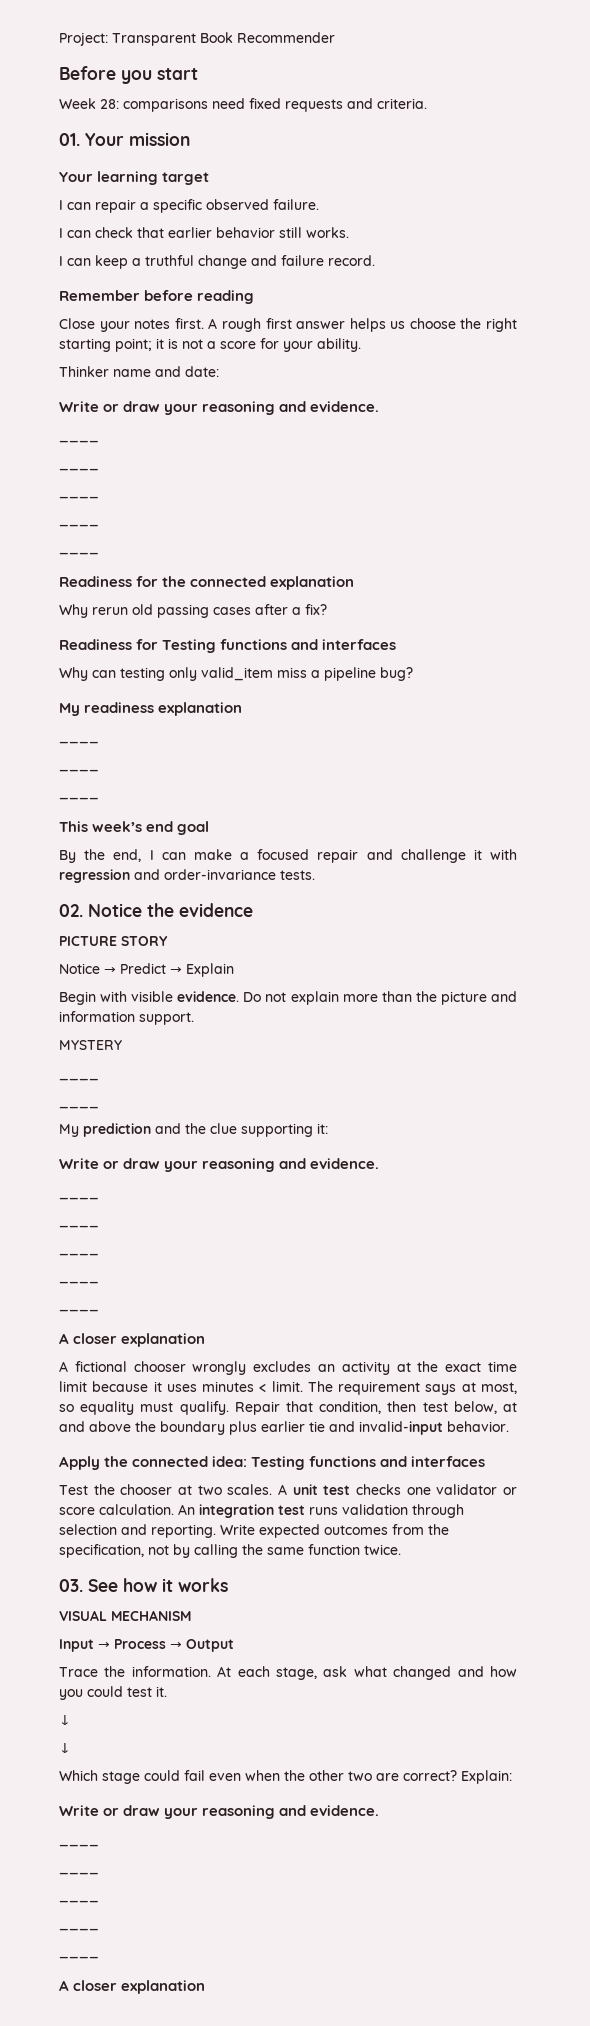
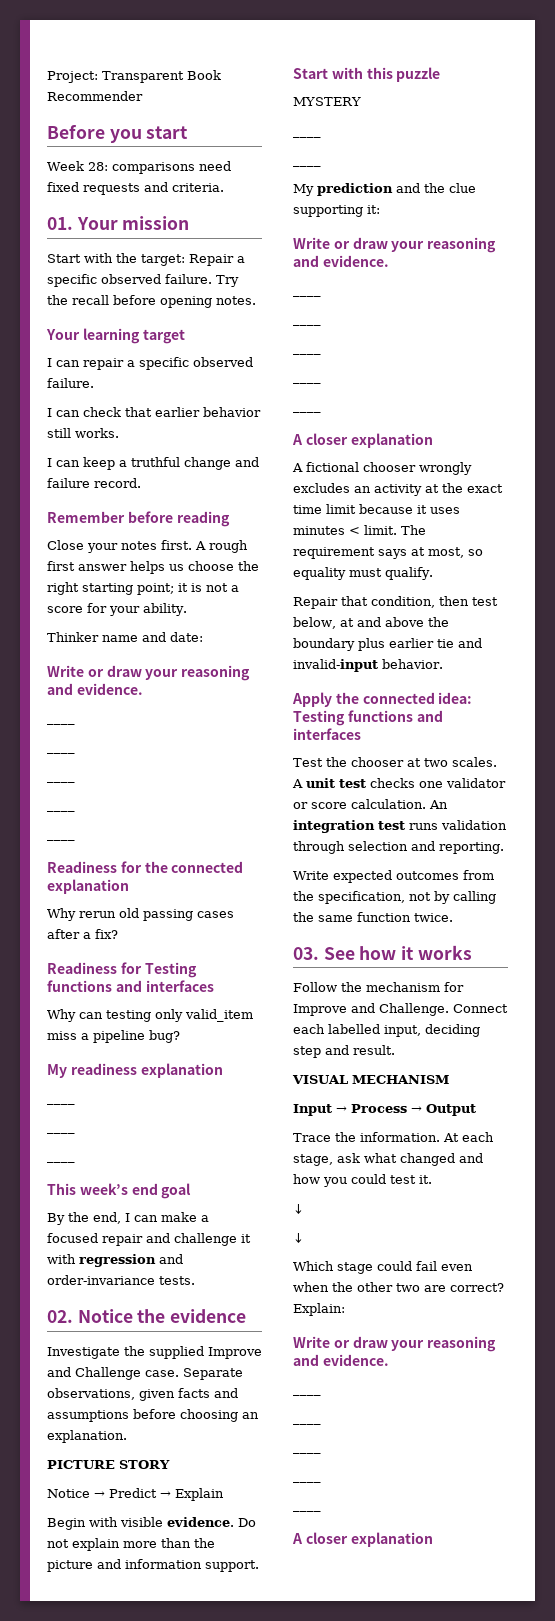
+ Start with the target: Repair a specific observed failure. Try the recall before opening notes.
+ Investigate the supplied Improve and Challenge case. Separate observations, given facts and assumptions before choosing an explanation.
+ Start with this puzzle
- The requirement says at most, so equality must qualify. Repair that condition, then test below, at and above the boundary plus earlier tie and invalid-input behavior.
+ The requirement says at most, so equality must qualify.
+ Repair that condition, then test below, at and above the boundary plus earlier tie and invalid-input behavior.
- An integration test runs validation through selection and reporting. Write expected outcomes from the specification, not by calling the same function twice.
+ An integration test runs validation through selection and reporting.
+ Write expected outcomes from the specification, not by calling the same function twice.
+ Follow the mechanism for Improve and Challenge. Connect each labelled input, deciding step and result.

